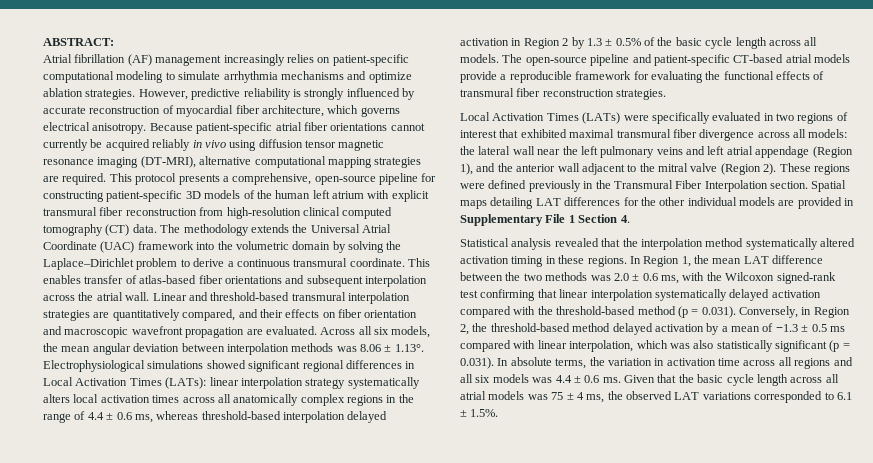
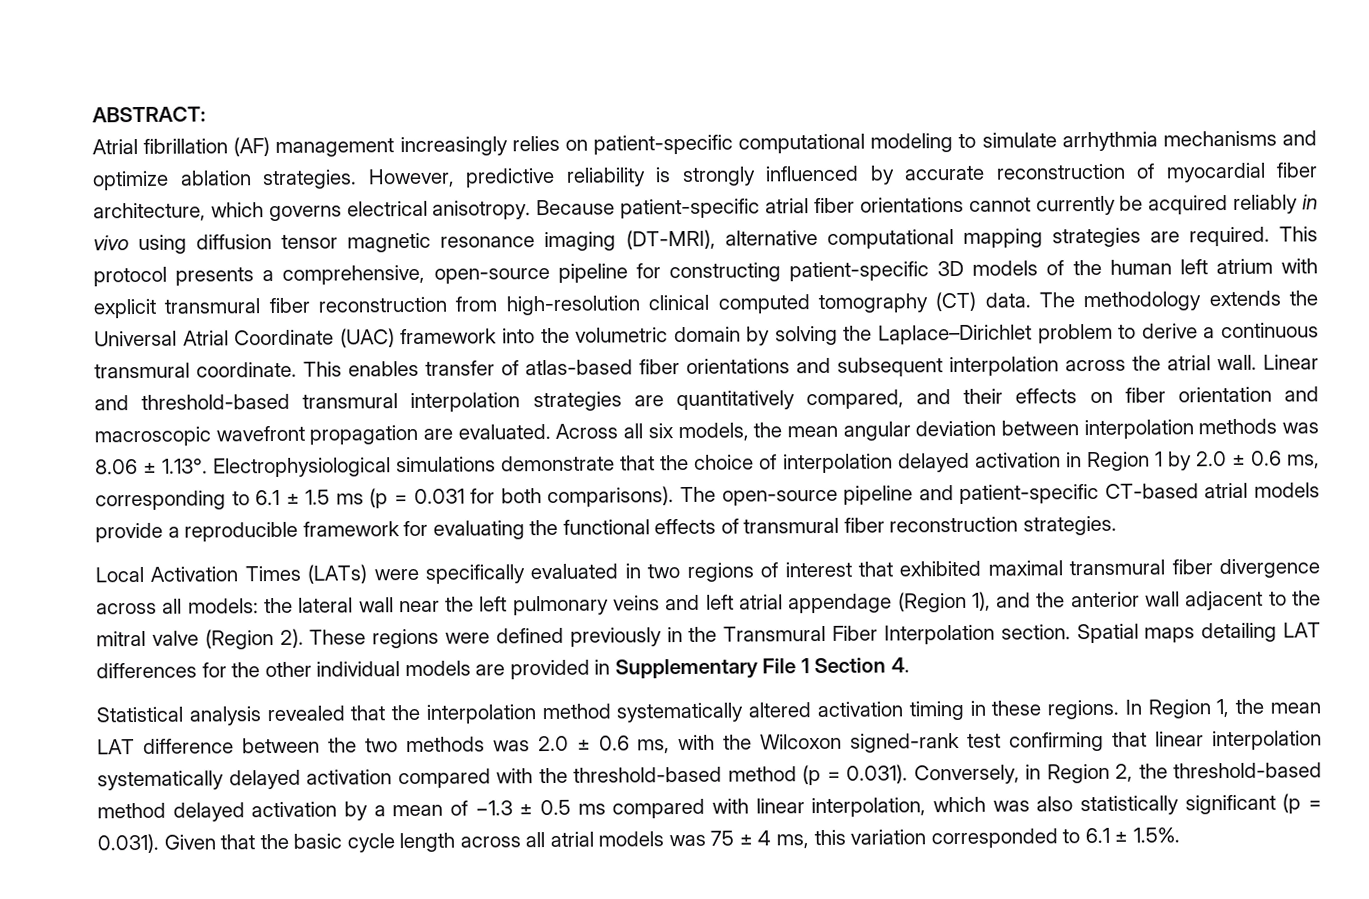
- Across all six models, the mean angular deviation between interpolation methods was 8.06 ± 1.13°. Electrophysiological simulations showed significant regional differences in Local Activation Times (LATs): linear interpolation strategy systematically alters local activation times across all anatomically complex regions in the range of 4.4 ± 0.6 ms, whereas threshold-based interpolation delayed activation in Region 2 by 1.3 ± 0.5% of the basic cycle length across all models.
+ Across all six models, the mean angular deviation between interpolation methods was 8.06 ± 1.13°. Electrophysiological simulations demonstrate that the choice of interpolation delayed activation in Region 1 by 2.0 ± 0.6 ms, corresponding to 6.1 ± 1.5 ms (p = 0.031 for both comparisons).
- In Region 1, the mean LAT difference between the two methods was 2.0 ± 0.6 ms, with the Wilcoxon signed-rank test confirming that linear interpolation systematically delayed activation compared with the threshold-based method (p = 0.031). Conversely, in Region 2, the threshold-based method delayed activation by a mean of −1.3 ± 0.5 ms compared with linear interpolation, which was also statistically significant (p = 0.031). In absolute terms, the variation in activation time across all regions and all six models was 4.4 ± 0.6 ms. Given that the basic cycle length across all atrial models was 75 ± 4 ms, the observed LAT variations corresponded to 6.1 ± 1.5%.
+ In Region 1, the mean LAT difference between the two methods was 2.0 ± 0.6 ms, with the Wilcoxon signed-rank test confirming that linear interpolation systematically delayed activation compared with the threshold-based method (p = 0.031). Conversely, in Region 2, the threshold-based method delayed activation by a mean of −1.3 ± 0.5 ms compared with linear interpolation, which was also statistically significant (p = 0.031). Given that the basic cycle length across all atrial models was 75 ± 4 ms, this variation corresponded to 6.1 ± 1.5%.

